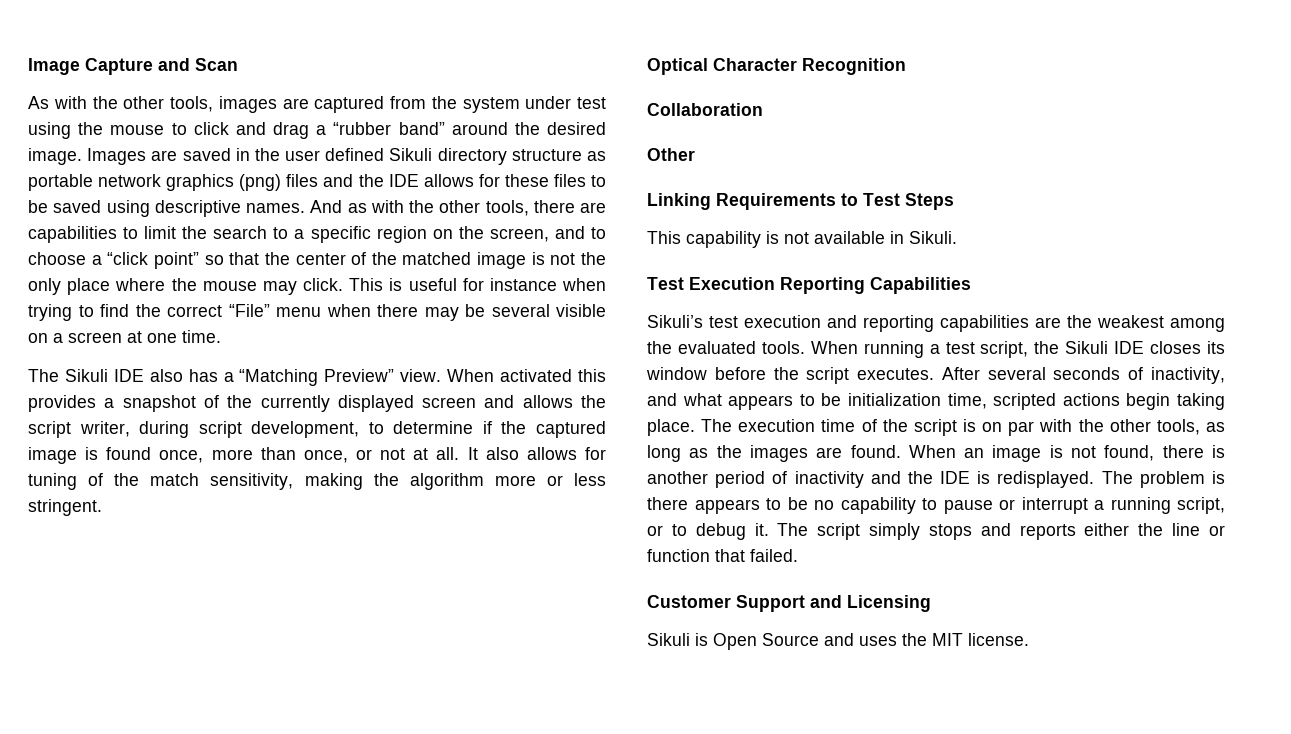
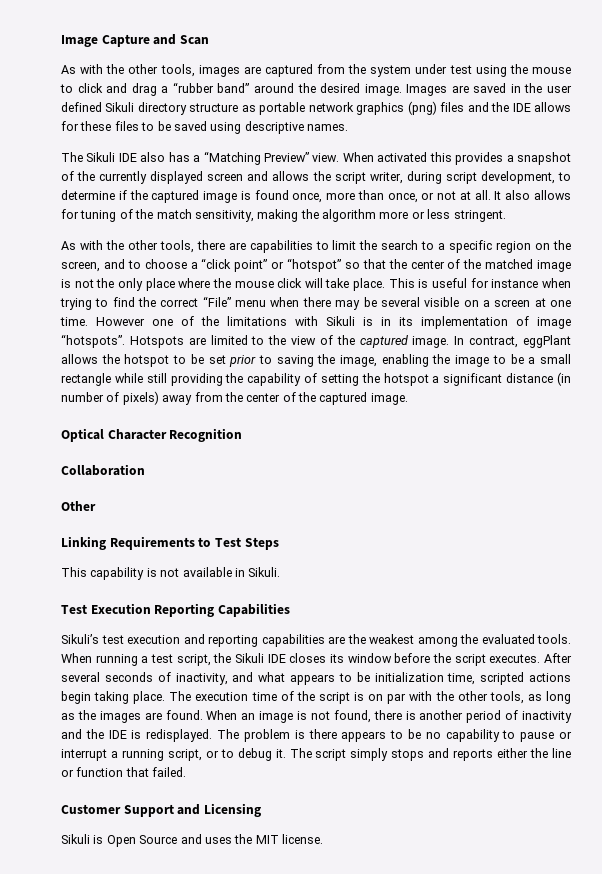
- And as with the other tools, there are capabilities to limit the search to a specific region on the screen, and to choose a “click point” so that the center of the matched image is not the only place where the mouse may click. This is useful for instance when trying to find the correct “File” menu when there may be several visible on a screen at one time.
+ As with the other tools, there are capabilities to limit the search to a specific region on the screen, and to choose a “click point” or “hotspot” so that the center of the matched image is not the only place where the mouse click will take place. This is useful for instance when trying to find the correct “File” menu when there may be several visible on a screen at one time. However one of the limitations with Sikuli is in its implementation of image “hotspots”. Hotspots are limited to the view of the captured image. In contract, eggPlant allows the hotspot to be set prior to saving the image, enabling the image to be a small rectangle while still providing the capability of setting the hotspot a significant distance (in number of pixels) away from the center of the captured image.

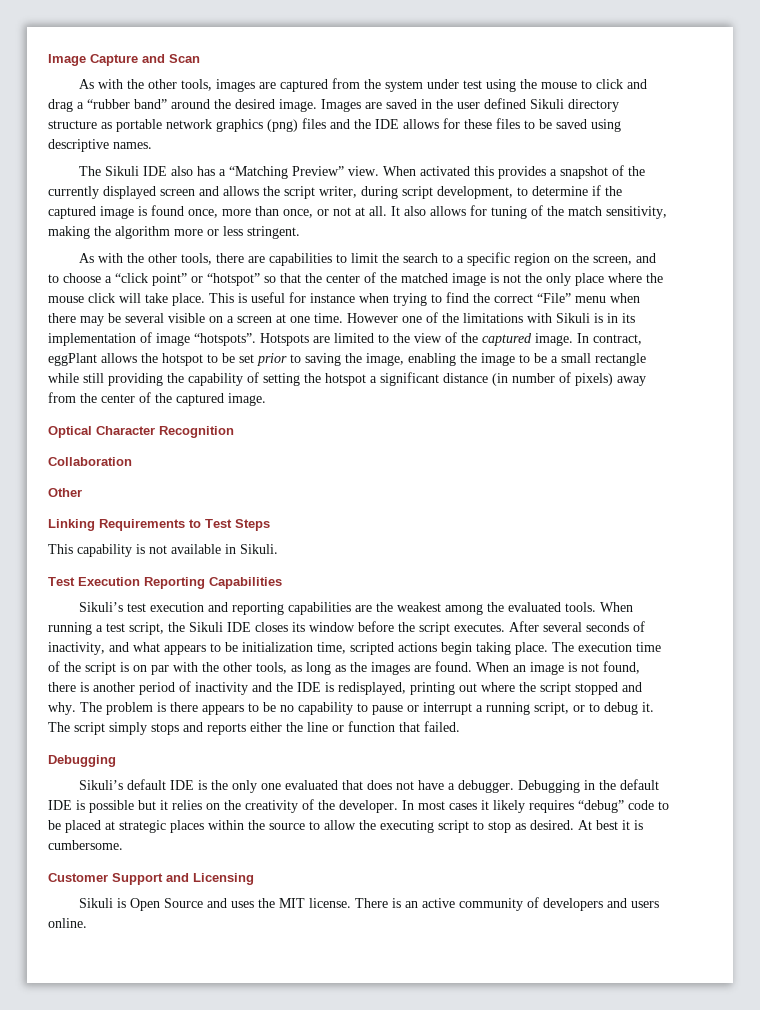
- When an image is not found, there is another period of inactivity and the IDE is redisplayed.
+ When an image is not found, there is another period of inactivity and the IDE is redisplayed, printing out where the script stopped and why.
  The script simply stops and reports either the line or function that failed.
+ Debugging
+ Sikuli’s default IDE is the only one evaluated that does not have a debugger. Debugging in the default IDE is possible but it relies on the creativity of the developer. In most cases it likely requires “debug” code to be placed at strategic places within the source to allow the executing script to stop as desired. At best it is cumbersome.
+ There is an active community of developers and users online.

